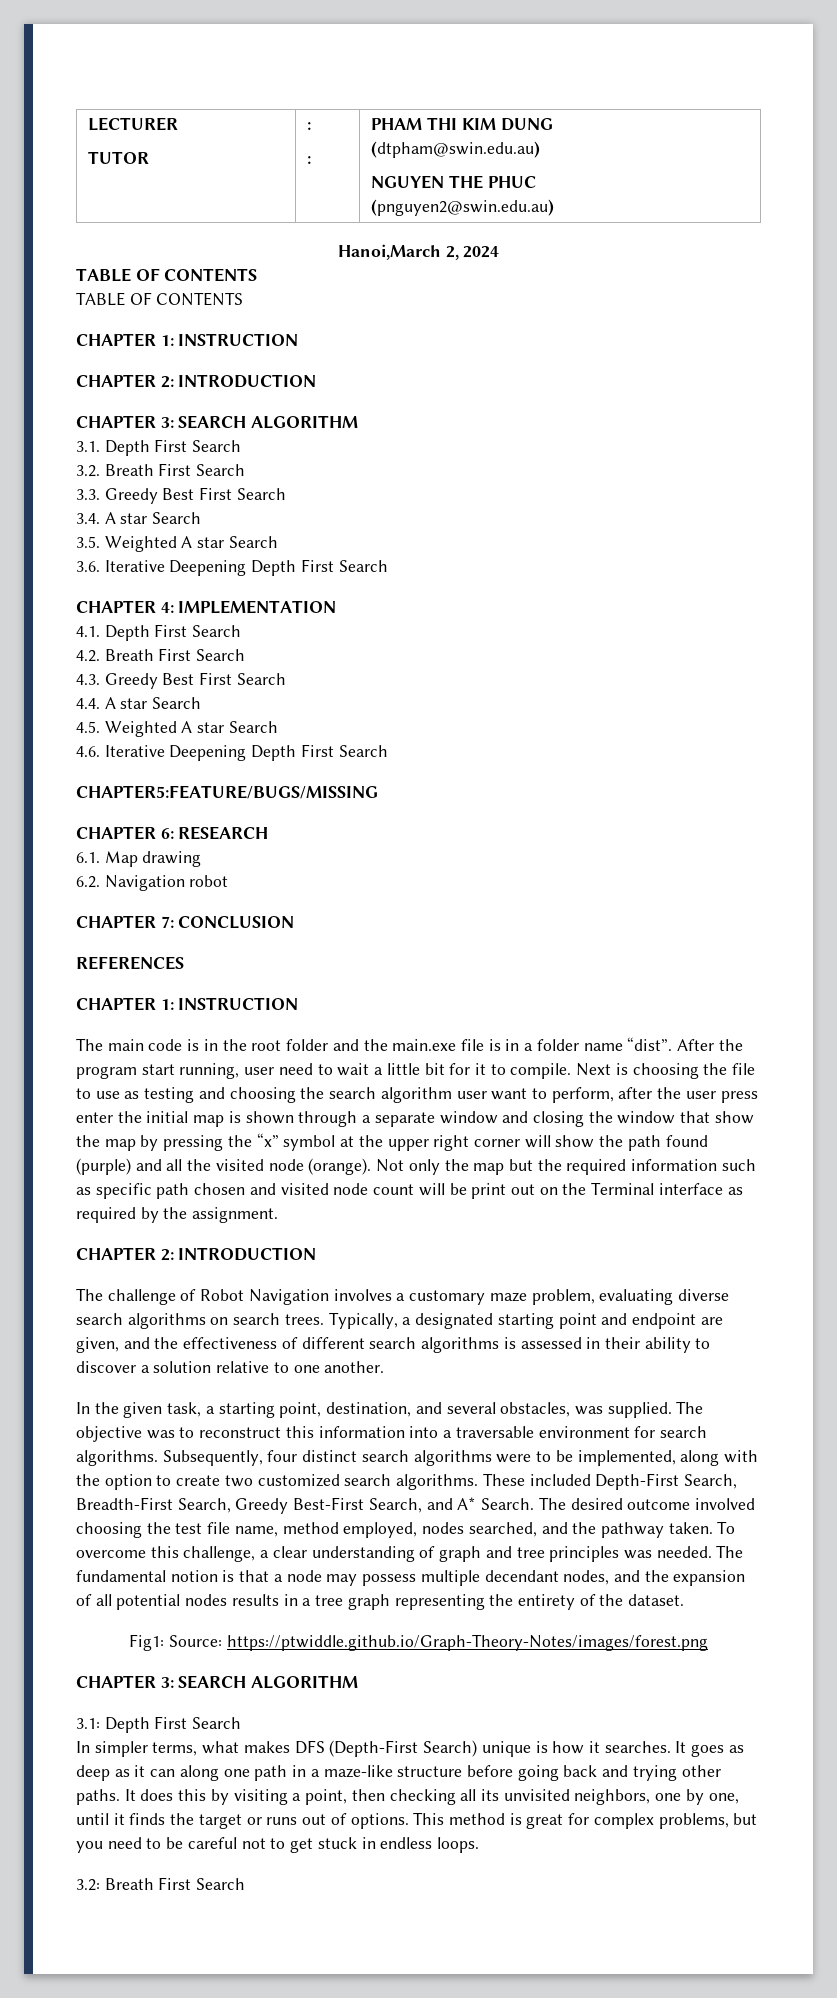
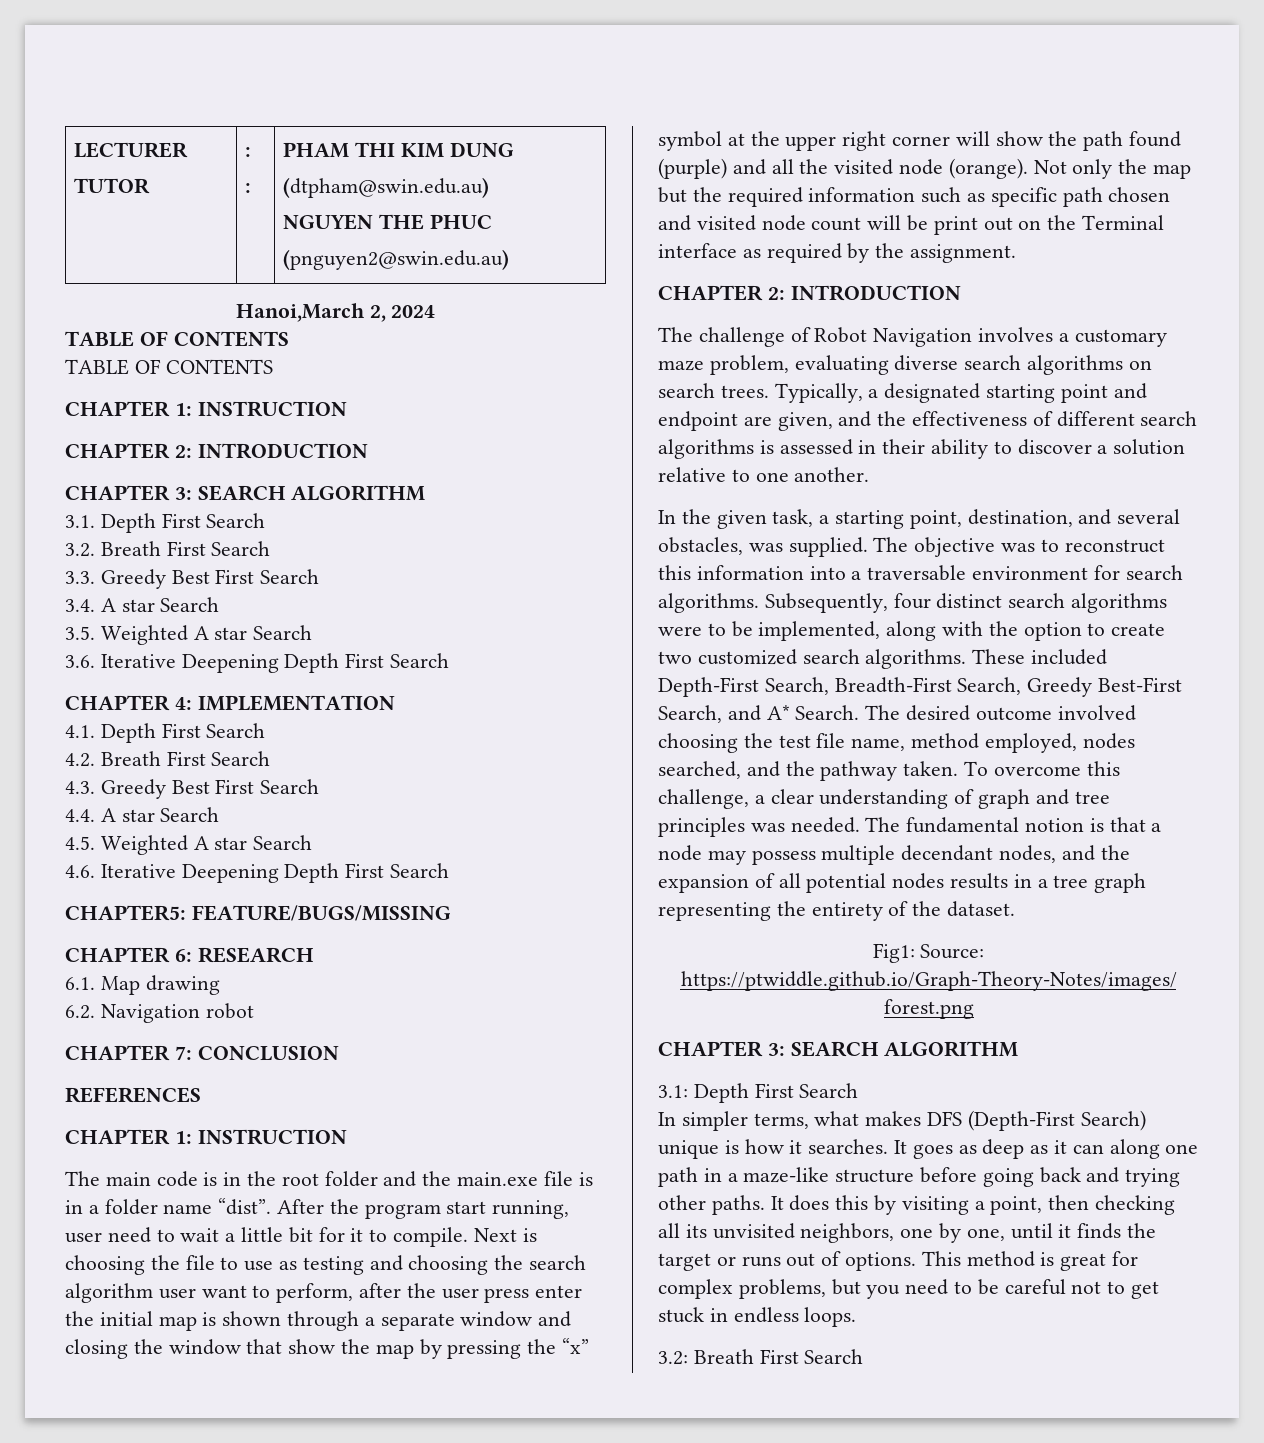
- CHAPTER5:FEATURE/BUGS/MISSING
+ CHAPTER5: FEATURE/BUGS/MISSING

